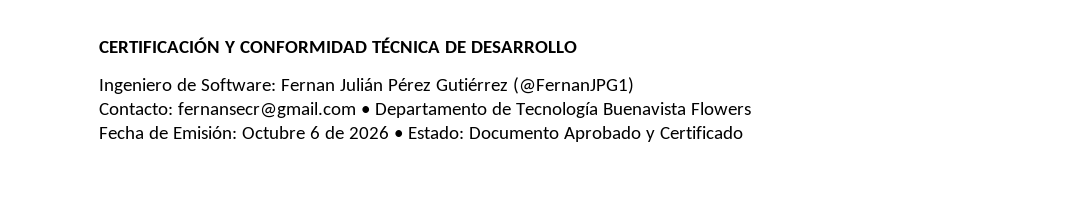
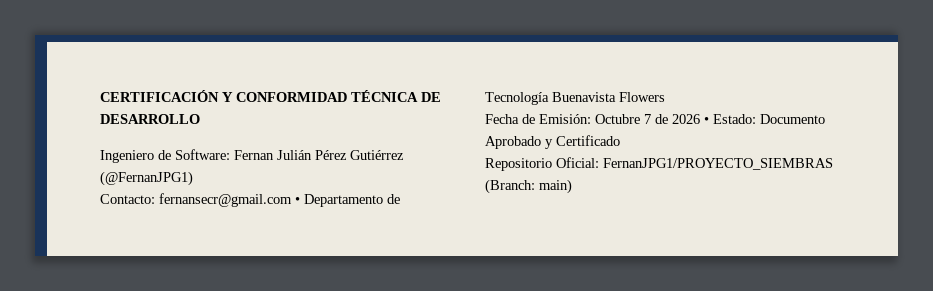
- Fecha de Emisión: Octubre 6 de 2026 • Estado: Documento Aprobado y Certificado
+ Fecha de Emisión: Octubre 7 de 2026 • Estado: Documento Aprobado y Certificado
+ Repositorio Oficial: FernanJPG1/PROYECTO_SIEMBRAS (Branch: main)

